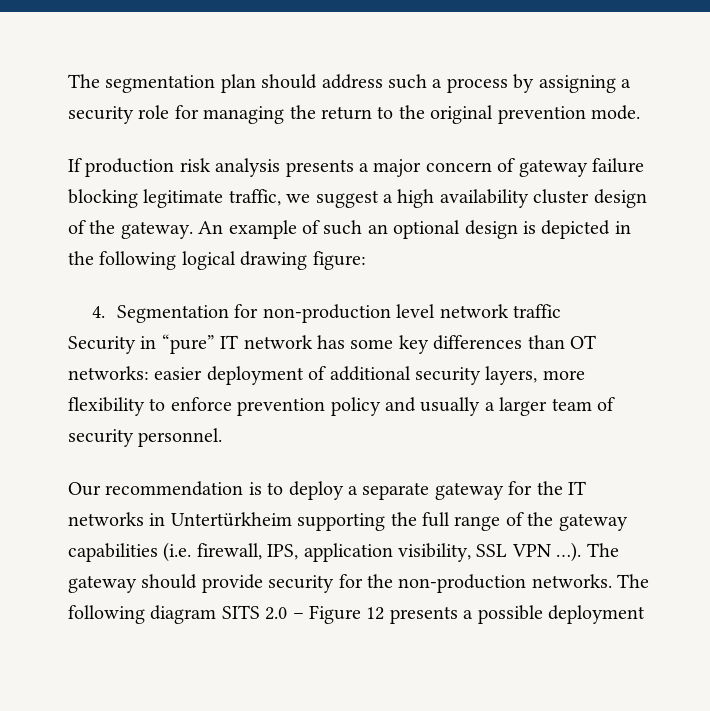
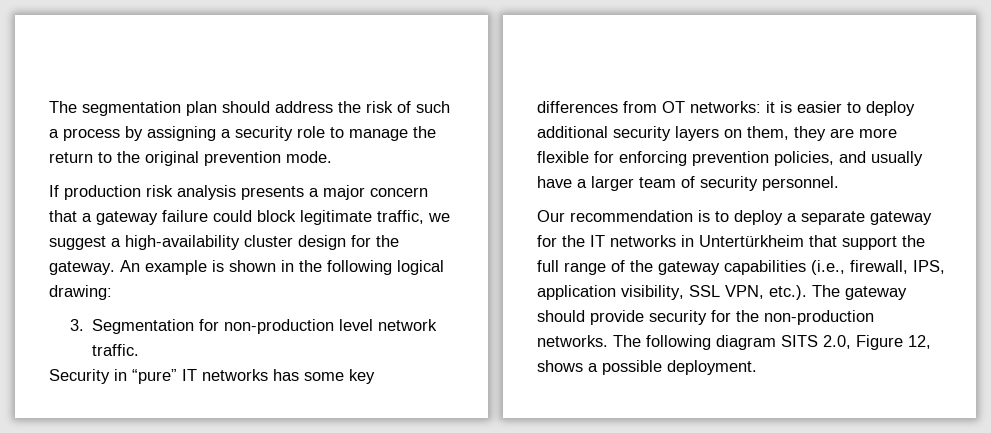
- The segmentation plan should address such a process by assigning a security role for managing the return to the original prevention mode.
+ The segmentation plan should address the risk of such a process by assigning a security role to manage the return to the original prevention mode.
- If production risk analysis presents a major concern of gateway failure blocking legitimate traffic, we suggest a high availability cluster design of the gateway.
+ If production risk analysis presents a major concern that a gateway failure could block legitimate traffic, we suggest a high-availability cluster design for the gateway.
- An example of such an optional design is depicted in the following logical drawing figure:
- 4. Segmentation for non-production level network traffic
+ An example is shown in the following logical drawing:
+ 3. Segmentation for non-production level network traffic.
- Security in “pure” IT network has some key differences than OT networks: easier deployment of additional security layers, more flexibility to enforce prevention policy and usually a larger team of security personnel.
+ Security in “pure” IT networks has some key differences from OT networks: it is easier to deploy additional security layers on them, they are more flexible for enforcing prevention policies, and usually have a larger team of security personnel.
- Our recommendation is to deploy a separate gateway for the IT networks in Untertürkheim supporting the full range of the gateway capabilities (i.e. firewall, IPS, application visibility, SSL VPN …). The gateway should provide security for the non-production networks.
+ Our recommendation is to deploy a separate gateway for the IT networks in Untertürkheim that support the full range of the gateway capabilities (i.e., firewall, IPS, application visibility, SSL VPN, etc.). The gateway should provide security for the non-production networks.
- The following diagram SITS 2.0 – Figure 12 presents a possible deployment
+ The following diagram SITS 2.0, Figure 12, shows a possible deployment.

